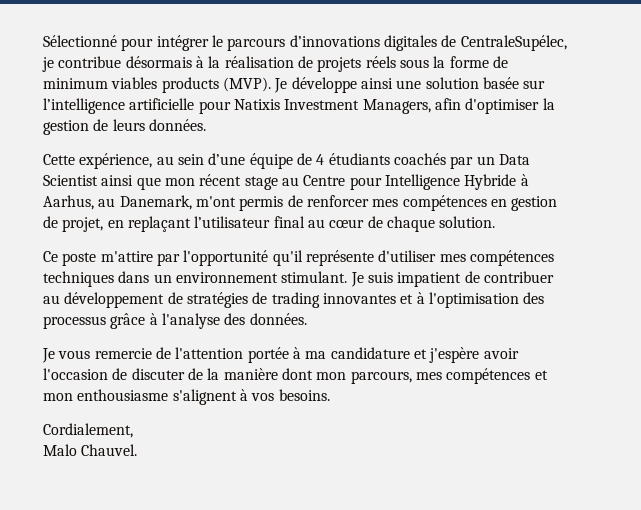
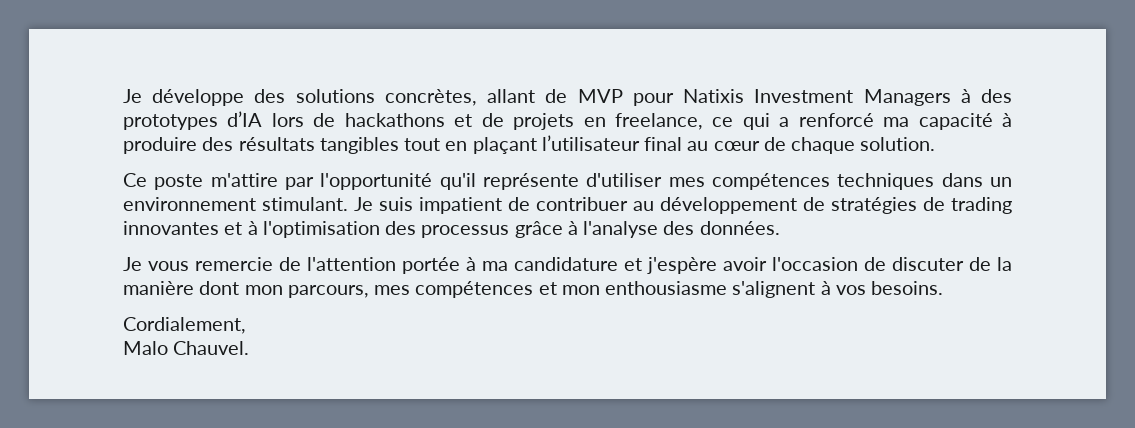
- Sélectionné pour intégrer le parcours d’innovations digitales de CentraleSupélec, je contribue désormais à la réalisation de projets réels sous la forme de minimum viables products (MVP). Je développe ainsi une solution basée sur l’intelligence artificielle pour Natixis Investment Managers, afin d'optimiser la gestion de leurs données.
- Cette expérience, au sein d’une équipe de 4 étudiants coachés par un Data Scientist ainsi que mon récent stage au Centre pour Intelligence Hybride à Aarhus, au Danemark, m'ont permis de renforcer mes compétences en gestion de projet, en replaçant l’utilisateur final au cœur de chaque solution.
+ Je développe des solutions concrètes, allant de MVP pour Natixis Investment Managers à des prototypes d’IA lors de hackathons et de projets en freelance, ce qui a renforcé ma capacité à produire des résultats tangibles tout en plaçant l’utilisateur final au cœur de chaque solution.

